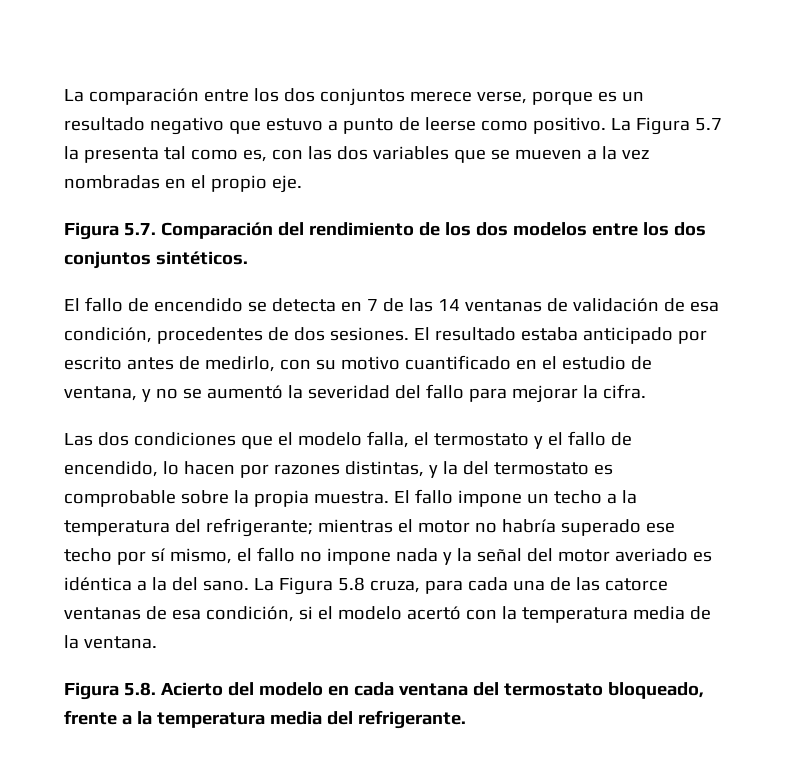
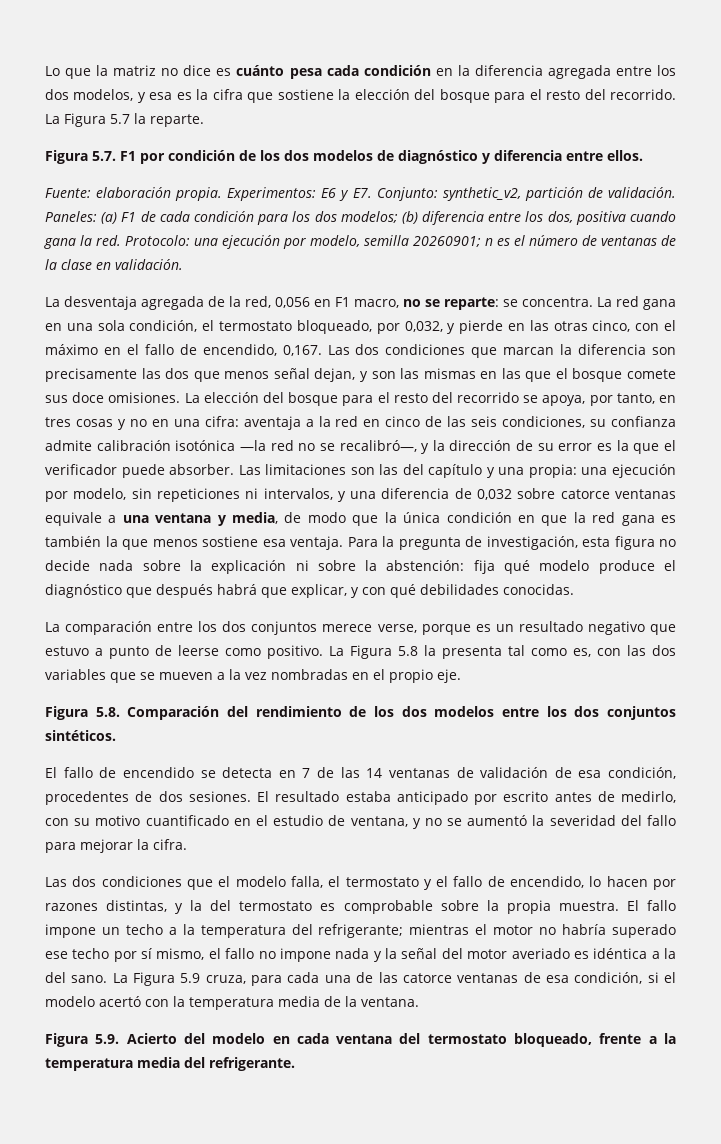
+ Lo que la matriz no dice es cuánto pesa cada condición en la diferencia agregada entre los dos modelos, y esa es la cifra que sostiene la elección del bosque para el resto del recorrido. La Figura 5.7 la reparte.
+ Figura 5.7. F1 por condición de los dos modelos de diagnóstico y diferencia entre ellos.
+ Fuente: elaboración propia. Experimentos: E6 y E7. Conjunto: synthetic_v2, partición de validación. Paneles: (a) F1 de cada condición para los dos modelos; (b) diferencia entre los dos, positiva cuando gana la red. Protocolo: una ejecución por modelo, semilla 20260901; n es el número de ventanas de la clase en validación.
+ La desventaja agregada de la red, 0,056 en F1 macro, no se reparte: se concentra. La red gana en una sola condición, el termostato bloqueado, por 0,032, y pierde en las otras cinco, con el máximo en el fallo de encendido, 0,167. Las dos condiciones que marcan la diferencia son precisamente las dos que menos señal dejan, y son las mismas en las que el bosque comete sus doce omisiones. La elección del bosque para el resto del recorrido se apoya, por tanto, en tres cosas y no en una cifra: aventaja a la red en cinco de las seis condiciones, su confianza admite calibración isotónica —la red no se recalibró—, y la dirección de su error es la que el verificador puede absorber. Las limitaciones son las del capítulo y una propia: una ejecución por modelo, sin repeticiones ni intervalos, y una diferencia de 0,032 sobre catorce ventanas equivale a una ventana y media, de modo que la única condición en que la red gana es también la que menos sostiene esa ventaja. Para la pregunta de investigación, esta figura no decide nada sobre la explicación ni sobre la abstención: fija qué modelo produce el diagnóstico que después habrá que explicar, y con qué debilidades conocidas.
- La Figura 5.7 la presenta tal como es, con las dos variables que se mueven a la vez nombradas en el propio eje.
+ La Figura 5.8 la presenta tal como es, con las dos variables que se mueven a la vez nombradas en el propio eje.
- Figura 5.7. Comparación del rendimiento de los dos modelos entre los dos conjuntos sintéticos.
+ Figura 5.8. Comparación del rendimiento de los dos modelos entre los dos conjuntos sintéticos.
- La Figura 5.8 cruza, para cada una de las catorce ventanas de esa condición, si el modelo acertó con la temperatura media de la ventana.
+ La Figura 5.9 cruza, para cada una de las catorce ventanas de esa condición, si el modelo acertó con la temperatura media de la ventana.
- Figura 5.8. Acierto del modelo en cada ventana del termostato bloqueado, frente a la temperatura media del refrigerante.
+ Figura 5.9. Acierto del modelo en cada ventana del termostato bloqueado, frente a la temperatura media del refrigerante.

